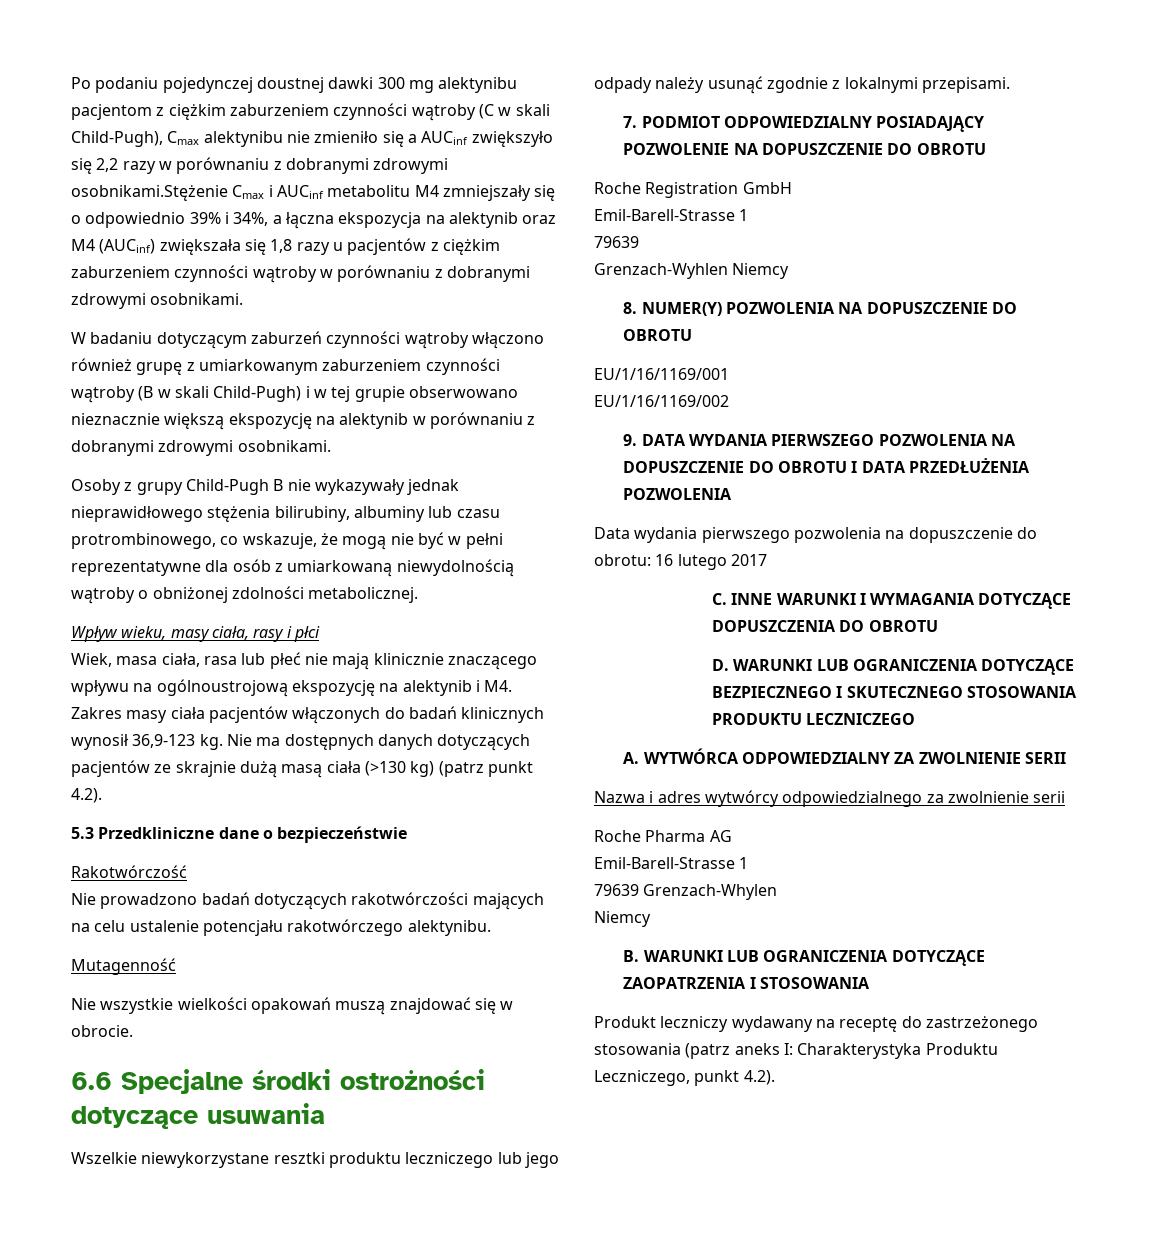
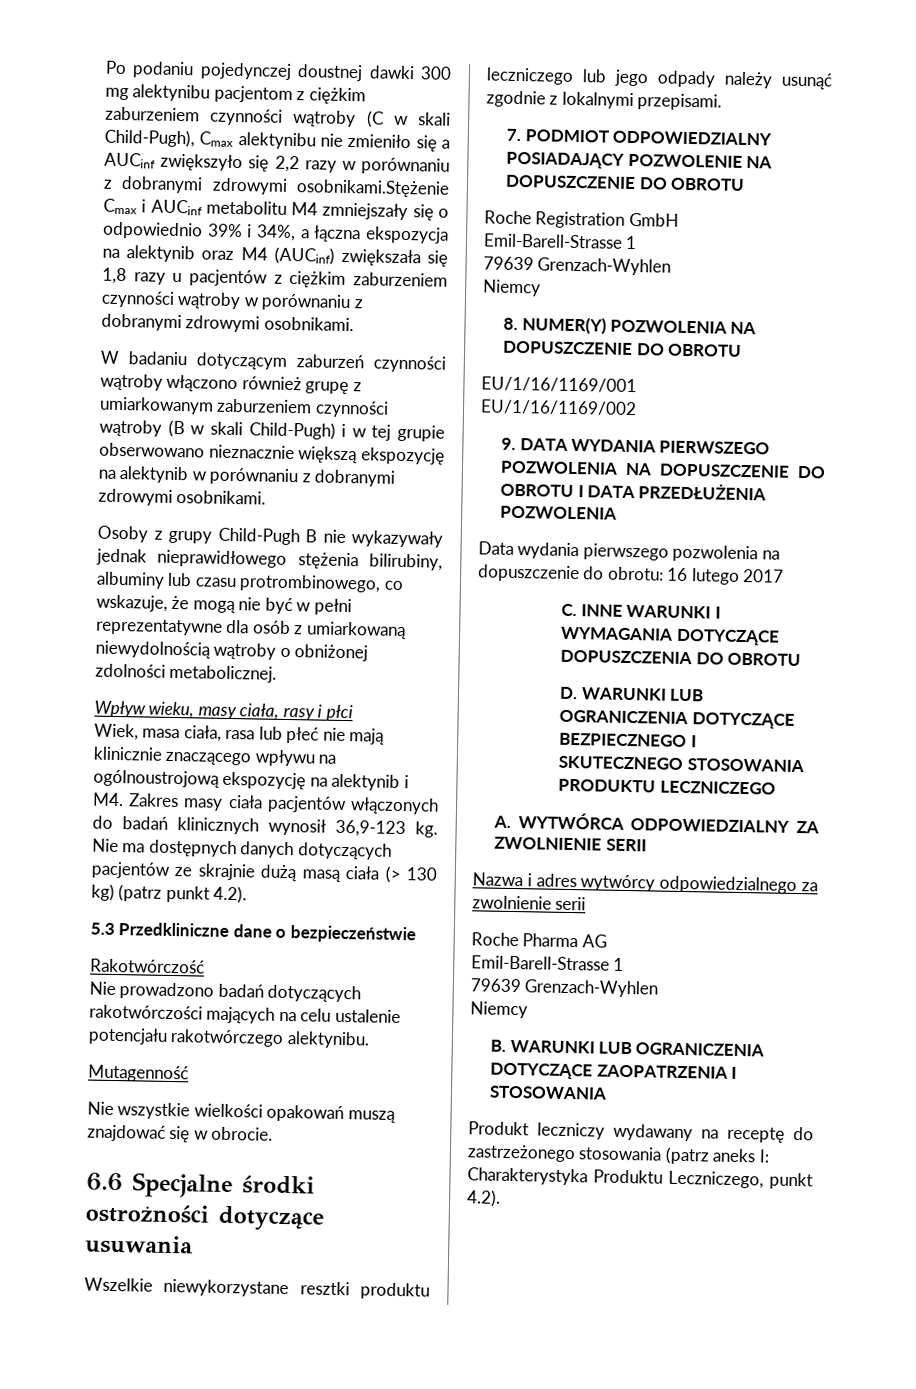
- Nie ma dostępnych danych dotyczących pacjentów ze skrajnie dużą masą ciała (>130 kg) (patrz punkt 4.2).
+ Nie ma dostępnych danych dotyczących pacjentów ze skrajnie dużą masą ciała (> 130 kg) (patrz punkt 4.2).
  Roche Registration GmbH
  Emil-Barell-Strasse 1
- 79639
- Grenzach-Wyhlen Niemcy
+ 79639 Grenzach-Wyhlen
+ Niemcy
  Roche Pharma AG
  Emil-Barell-Strasse 1
- 79639 Grenzach-Whylen
+ 79639 Grenzach-Wyhlen

